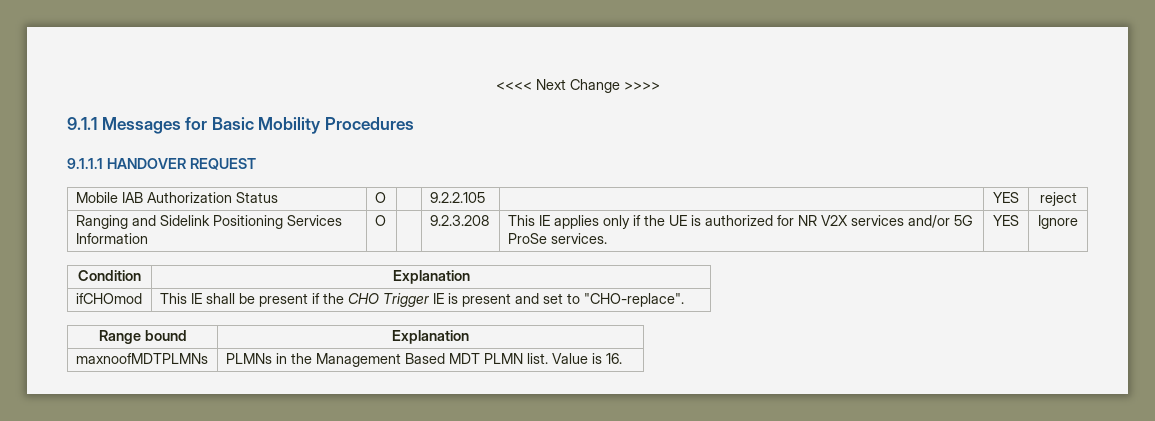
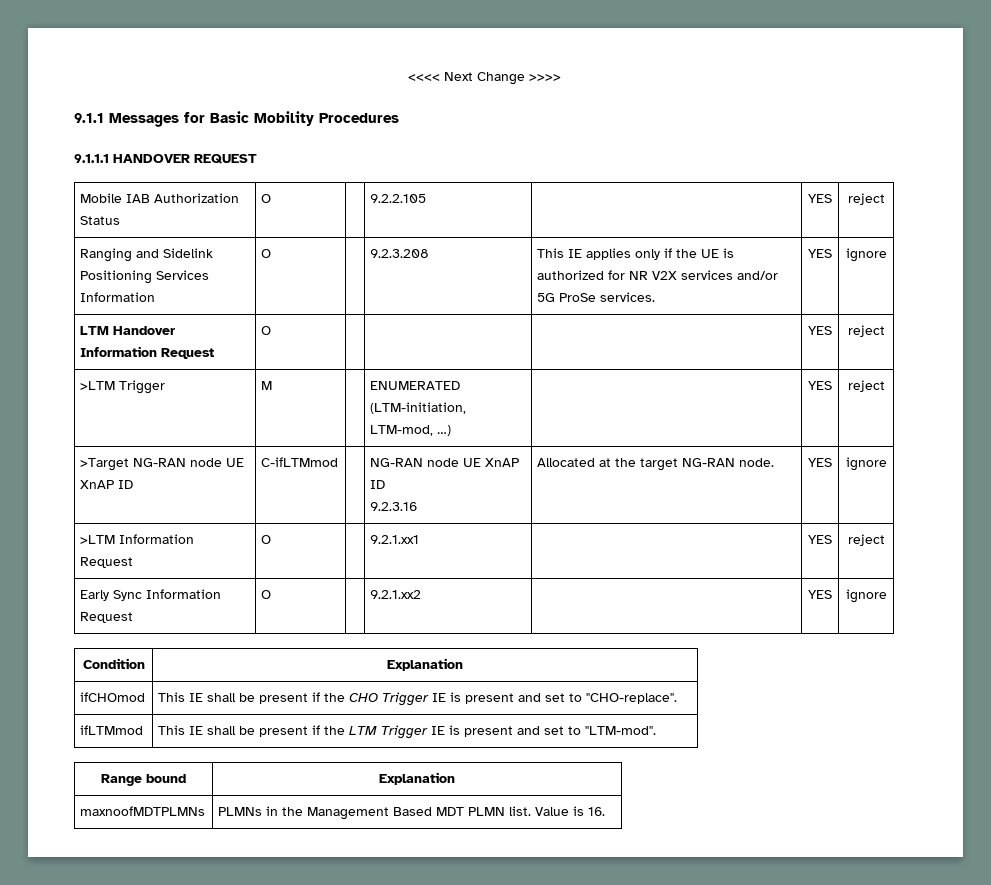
- Ranging and Sidelink Positioning Services Information | O | | 9.2.3.208 | This IE applies only if the UE is authorized for NR V2X services and/or 5G ProSe services. | YES | Ignore
+ Ranging and Sidelink Positioning Services Information | O | | 9.2.3.208 | This IE applies only if the UE is authorized for NR V2X services and/or 5G ProSe services. | YES | ignore
+ LTM Handover Information Request | O | | | | YES | reject
+ >LTM Trigger | M | | ENUMERATED (LTM-initiation, LTM-mod, …) | | YES | reject
+ >Target NG-RAN node UE XnAP ID | C-ifLTMmod | | NG-RAN node UE XnAP ID
+ 9.2.3.16 | Allocated at the target NG-RAN node. | YES | ignore
+ >LTM Information Request | O | | 9.2.1.xx1 | | YES | reject
+ Early Sync Information Request | O | | 9.2.1.xx2 | | YES | ignore
+ ifLTMmod | This IE shall be present if the LTM Trigger IE is present and set to "LTM-mod".

